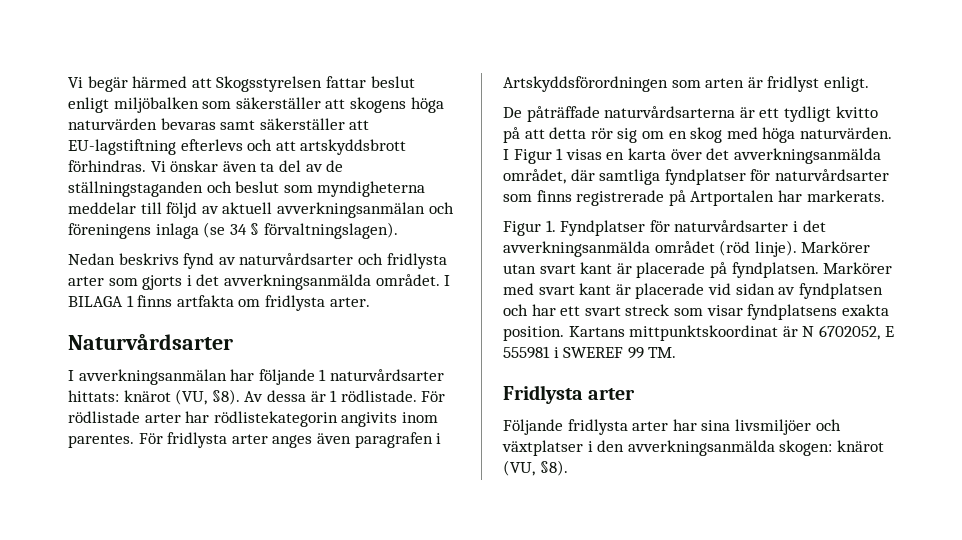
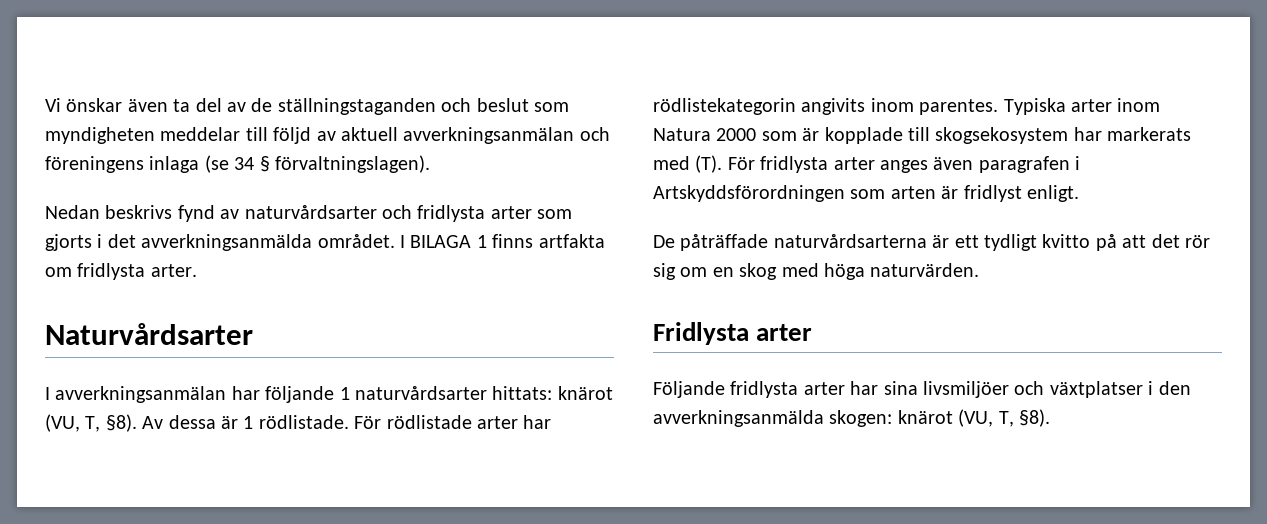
- Vi begär härmed att Skogsstyrelsen fattar beslut enligt miljöbalken som säkerställer att skogens höga naturvärden bevaras samt säkerställer att EU-lagstiftning efterlevs och att artskyddsbrott förhindras. Vi önskar även ta del av de ställningstaganden och beslut som myndigheterna meddelar till följd av aktuell avverkningsanmälan och föreningens inlaga (se 34 § förvaltningslagen).
+ Vi önskar även ta del av de ställningstaganden och beslut som myndigheten meddelar till följd av aktuell avverkningsanmälan och föreningens inlaga (se 34 § förvaltningslagen).
- I avverkningsanmälan har följande 1 naturvårdsarter hittats: knärot (VU, §8).
+ I avverkningsanmälan har följande 1 naturvårdsarter hittats: knärot (VU, T, §8).
- För fridlysta arter anges även paragrafen i Artskyddsförordningen som arten är fridlyst enligt.
+ Typiska arter inom Natura 2000 som är kopplade till skogsekosystem har markerats med (T). För fridlysta arter anges även paragrafen i Artskyddsförordningen som arten är fridlyst enligt.
- De påträffade naturvårdsarterna är ett tydligt kvitto på att detta rör sig om en skog med höga naturvärden. I Figur 1 visas en karta över det avverkningsanmälda området, där samtliga fyndplatser för naturvårdsarter som finns registrerade på Artportalen har markerats.
- Figur 1. Fyndplatser för naturvårdsarter i det avverkningsanmälda området (röd linje). Markörer utan svart kant är placerade på fyndplatsen. Markörer med svart kant är placerade vid sidan av fyndplatsen och har ett svart streck som visar fyndplatsens exakta position. Kartans mittpunktskoordinat är N 6702052, E 555981 i SWEREF 99 TM.
+ De påträffade naturvårdsarterna är ett tydligt kvitto på att det rör sig om en skog med höga naturvärden.
- Följande fridlysta arter har sina livsmiljöer och växtplatser i den avverkningsanmälda skogen: knärot (VU, §8).
+ Följande fridlysta arter har sina livsmiljöer och växtplatser i den avverkningsanmälda skogen: knärot (VU, T, §8).

